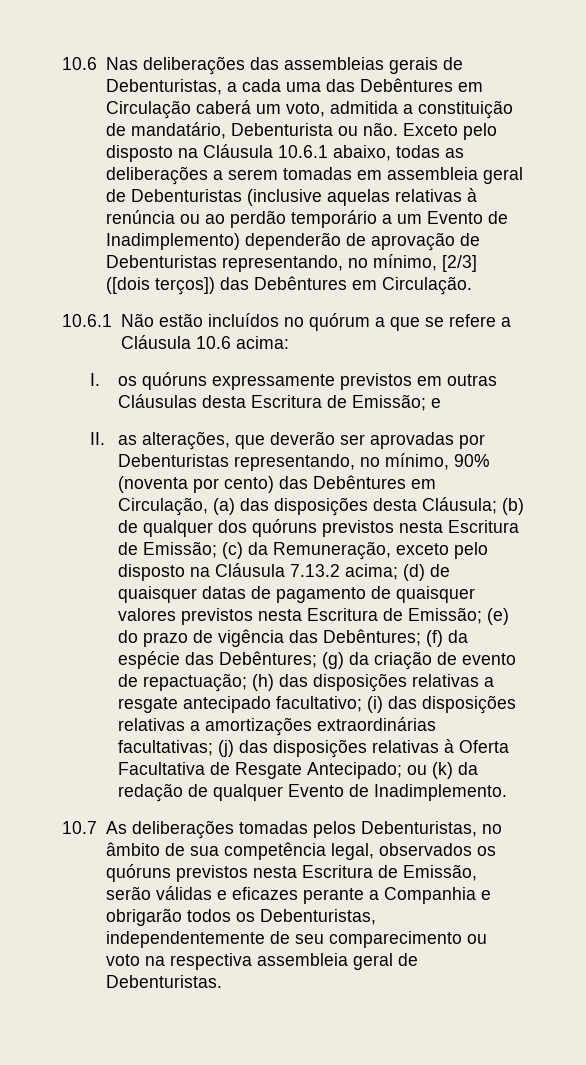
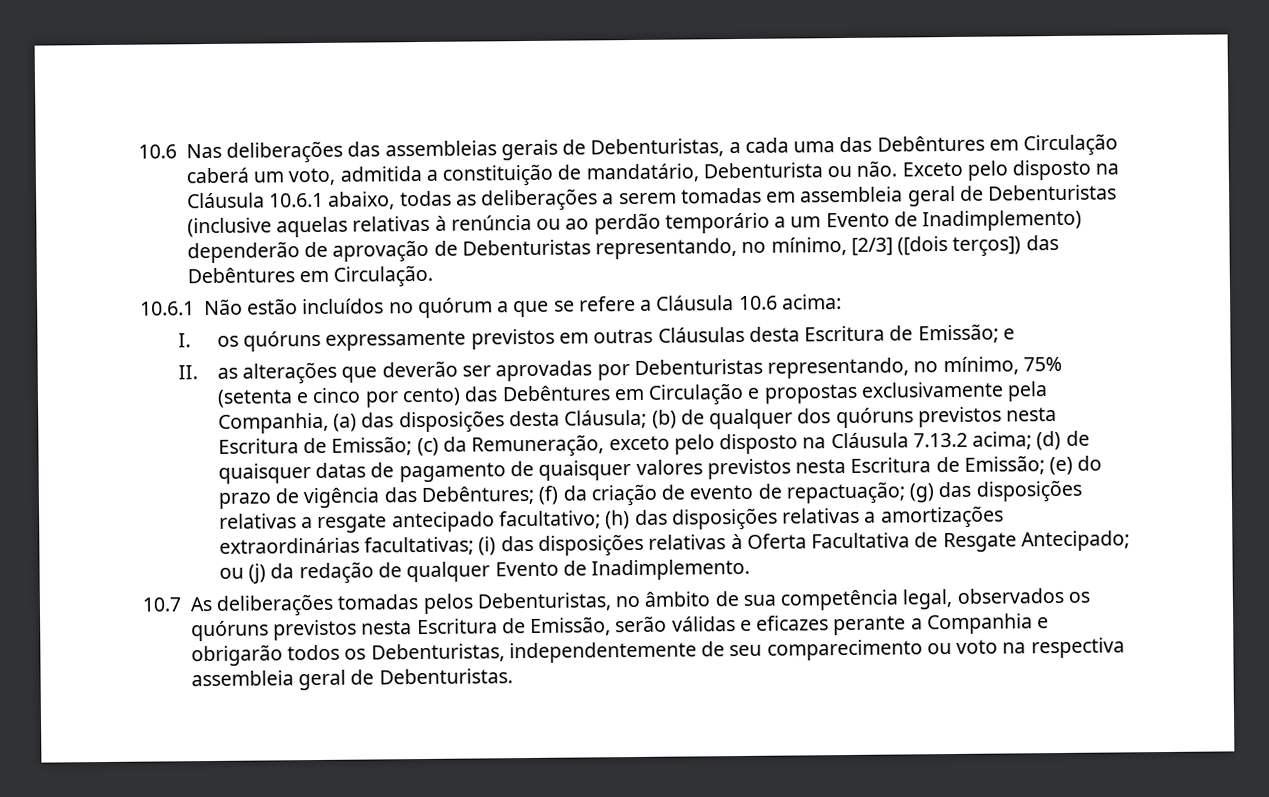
- II. as alterações, que deverão ser aprovadas por Debenturistas representando, no mínimo, 90% (noventa por cento) das Debêntures em Circulação, (a) das disposições desta Cláusula;
+ II. as alterações que deverão ser aprovadas por Debenturistas representando, no mínimo, 75% (setenta e cinco por cento) das Debêntures em Circulação e propostas exclusivamente pela Companhia, (a) das disposições desta Cláusula;
- (f) da espécie das Debêntures; (g) da criação de evento de repactuação;
+ (f) da criação de evento de repactuação;
- (h) das disposições relativas a resgate antecipado facultativo;
+ (g) das disposições relativas a resgate antecipado facultativo;
- (i) das disposições relativas a amortizações extraordinárias facultativas;
+ (h) das disposições relativas a amortizações extraordinárias facultativas;
- (j) das disposições relativas à Oferta Facultativa de Resgate Antecipado;
+ (i) das disposições relativas à Oferta Facultativa de Resgate Antecipado;
- ou (k) da redação de qualquer Evento de Inadimplemento.
+ ou (j) da redação de qualquer Evento de Inadimplemento.

